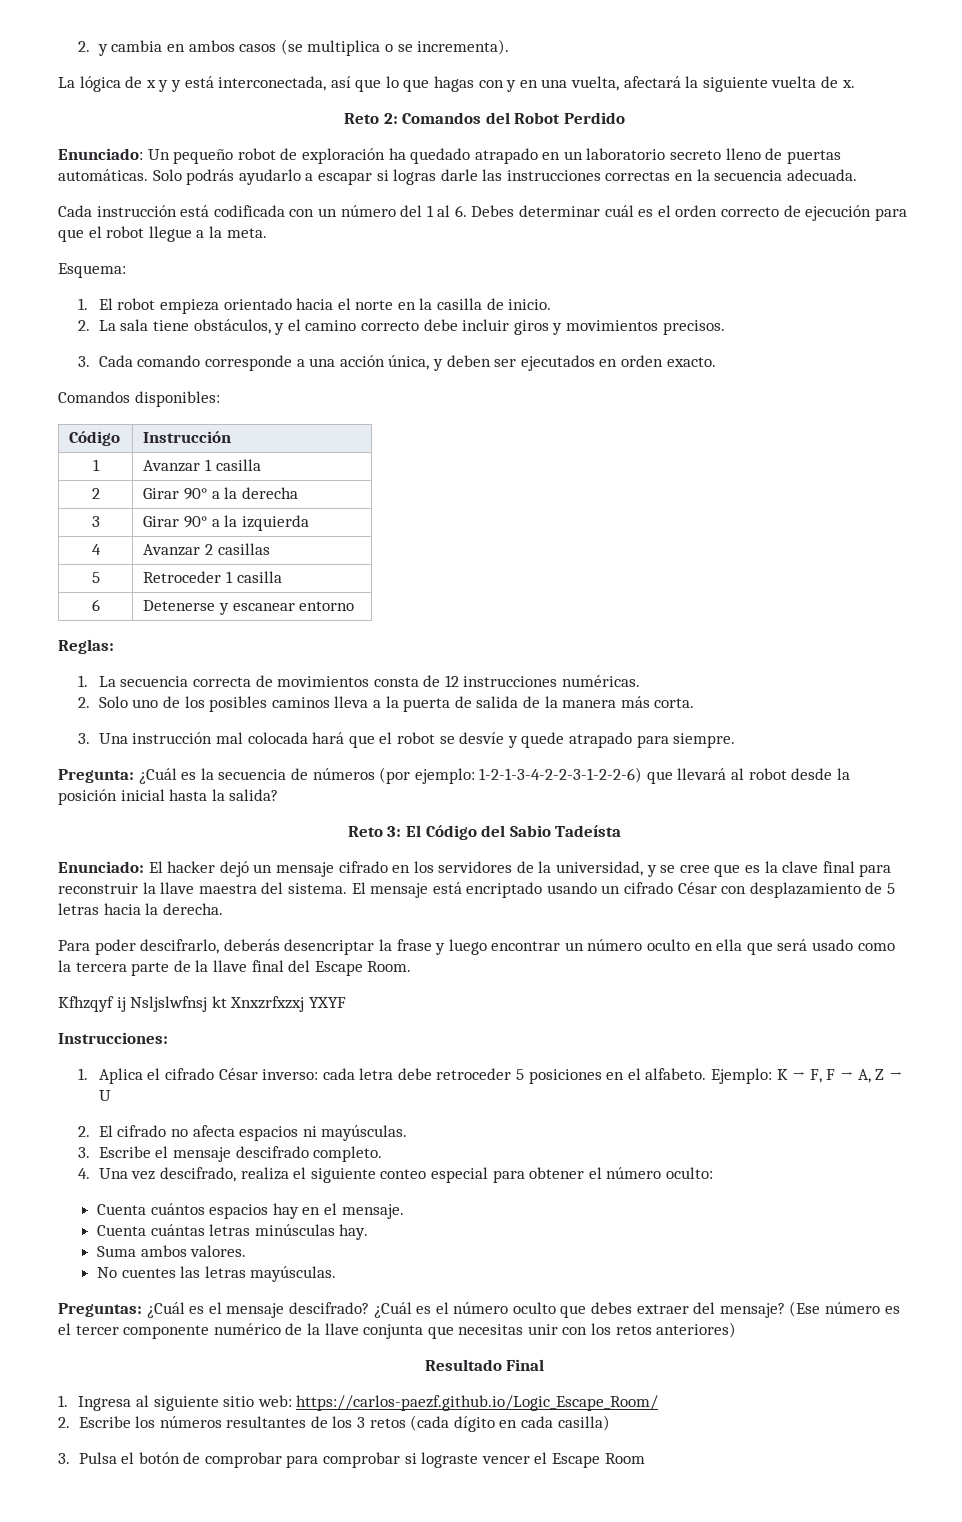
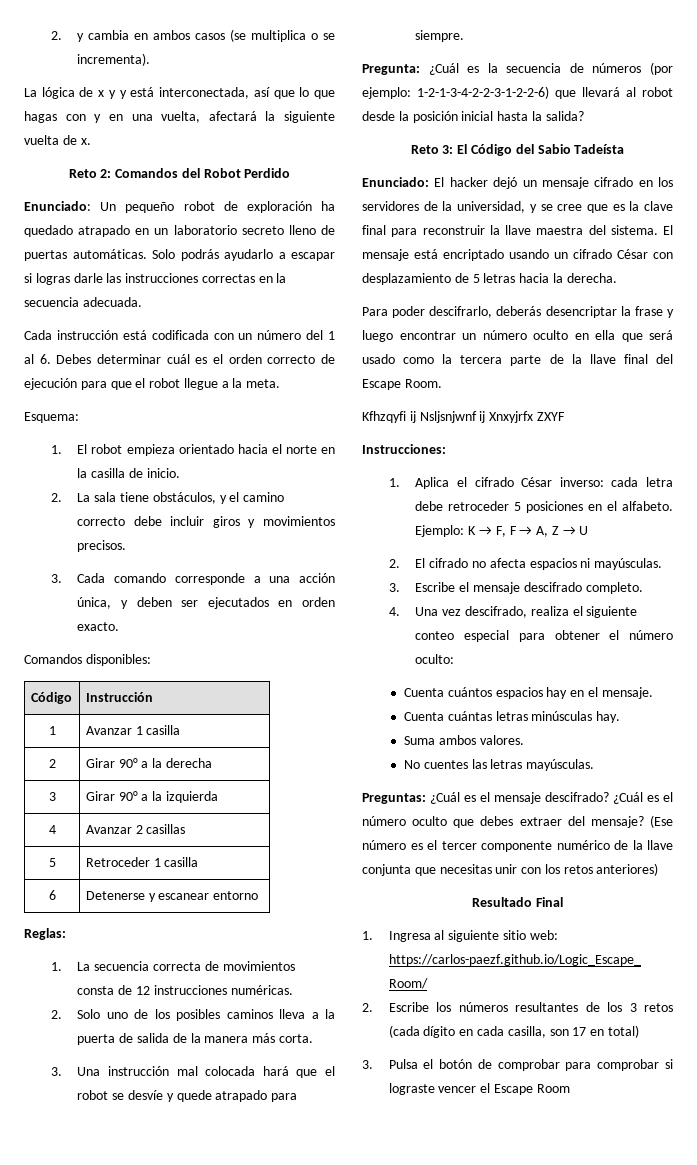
- Kfhzqyf ij Nsljslwfnsj kt Xnxzrfxzxj YXYF
+ Kfhzqyfi ij Nsljsnjwnf ij Xnxyjrfx ZXYF
- 2. Escribe los números resultantes de los 3 retos (cada dígito en cada casilla)
+ 2. Escribe los números resultantes de los 3 retos (cada dígito en cada casilla, son 17 en total)

